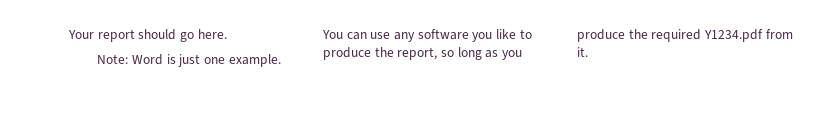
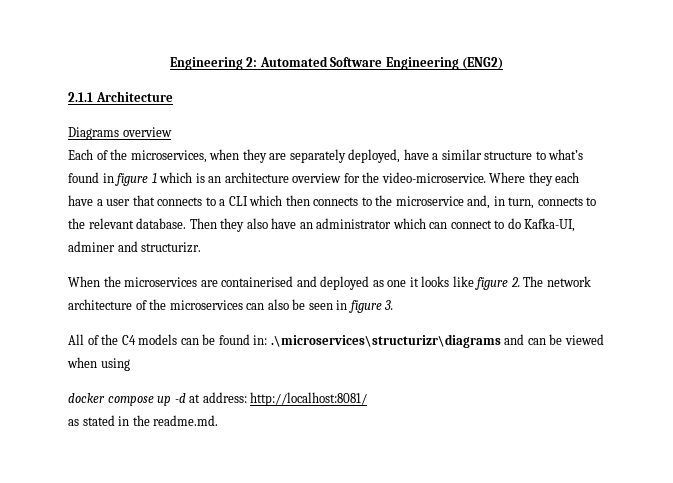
- Your report should go here.
- Note: Word is just one example. You can use any software you like to produce the report, so long as you produce the required Y1234.pdf from it.
+ Engineering 2: Automated Software Engineering (ENG2)
+ 2.1.1 Architecture
+ Diagrams overview
+ Each of the microservices, when they are separately deployed, have a similar structure to what’s found in figure 1 which is an architecture overview for the video-microservice. Where they each have a user that connects to a CLI which then connects to the microservice and, in turn, connects to the relevant database. Then they also have an administrator which can connect to do Kafka-UI, adminer and structurizr.
+ When the microservices are containerised and deployed as one it looks like figure 2. The network architecture of the microservices can also be seen in figure 3.
+ All of the C4 models can be found in: .\microservices\structurizr\diagrams and can be viewed when using
+ docker compose up -d at address: http://localhost:8081/
+ as stated in the readme.md.

